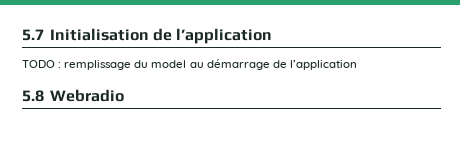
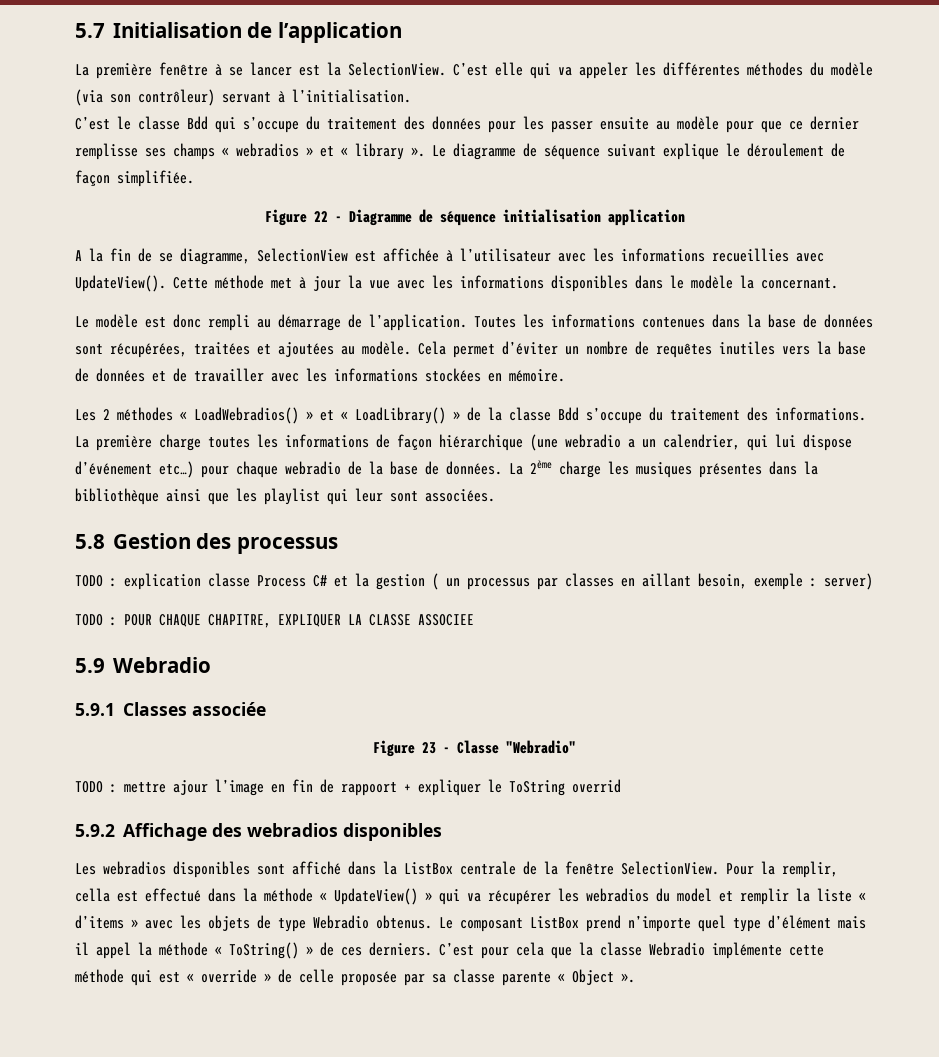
- TODO : remplissage du model au démarrage de l’application
- 5.8 Webradio
+ La première fenêtre à se lancer est la SelectionView. C’est elle qui va appeler les différentes méthodes du modèle (via son contrôleur) servant à l’initialisation.
+ C’est le classe Bdd qui s’occupe du traitement des données pour les passer ensuite au modèle pour que ce dernier remplisse ses champs « webradios » et « library ». Le diagramme de séquence suivant explique le déroulement de façon simplifiée.
+ Figure 22 - Diagramme de séquence initialisation application
+ A la fin de se diagramme, SelectionView est affichée à l’utilisateur avec les informations recueillies avec UpdateView(). Cette méthode met à jour la vue avec les informations disponibles dans le modèle la concernant.
+ Le modèle est donc rempli au démarrage de l’application. Toutes les informations contenues dans la base de données sont récupérées, traitées et ajoutées au modèle. Cela permet d’éviter un nombre de requêtes inutiles vers la base de données et de travailler avec les informations stockées en mémoire.
+ Les 2 méthodes « LoadWebradios() » et « LoadLibrary() » de la classe Bdd s’occupe du traitement des informations. La première charge toutes les informations de façon hiérarchique (une webradio a un calendrier, qui lui dispose d’événement etc…) pour chaque webradio de la base de données. La 2ème charge les musiques présentes dans la bibliothèque ainsi que les playlist qui leur sont associées.
+ 5.8 Gestion des processus
+ TODO : explication classe Process C# et la gestion ( un processus par classes en aillant besoin, exemple : server)
+ TODO : POUR CHAQUE CHAPITRE, EXPLIQUER LA CLASSE ASSOCIEE
+ 5.9 Webradio
+ 5.9.1 Classes associée
+ Figure 23 - Classe "Webradio"
+ TODO : mettre ajour l’image en fin de rappoort + expliquer le ToString overrid
+ 5.9.2 Affichage des webradios disponibles
+ Les webradios disponibles sont affiché dans la ListBox centrale de la fenêtre SelectionView. Pour la remplir, cella est effectué dans la méthode « UpdateView() » qui va récupérer les webradios du model et remplir la liste « d’items » avec les objets de type Webradio obtenus. Le composant ListBox prend n’importe quel type d’élément mais il appel la méthode « ToString() » de ces derniers. C’est pour cela que la classe Webradio implémente cette méthode qui est « override » de celle proposée par sa classe parente « Object ».

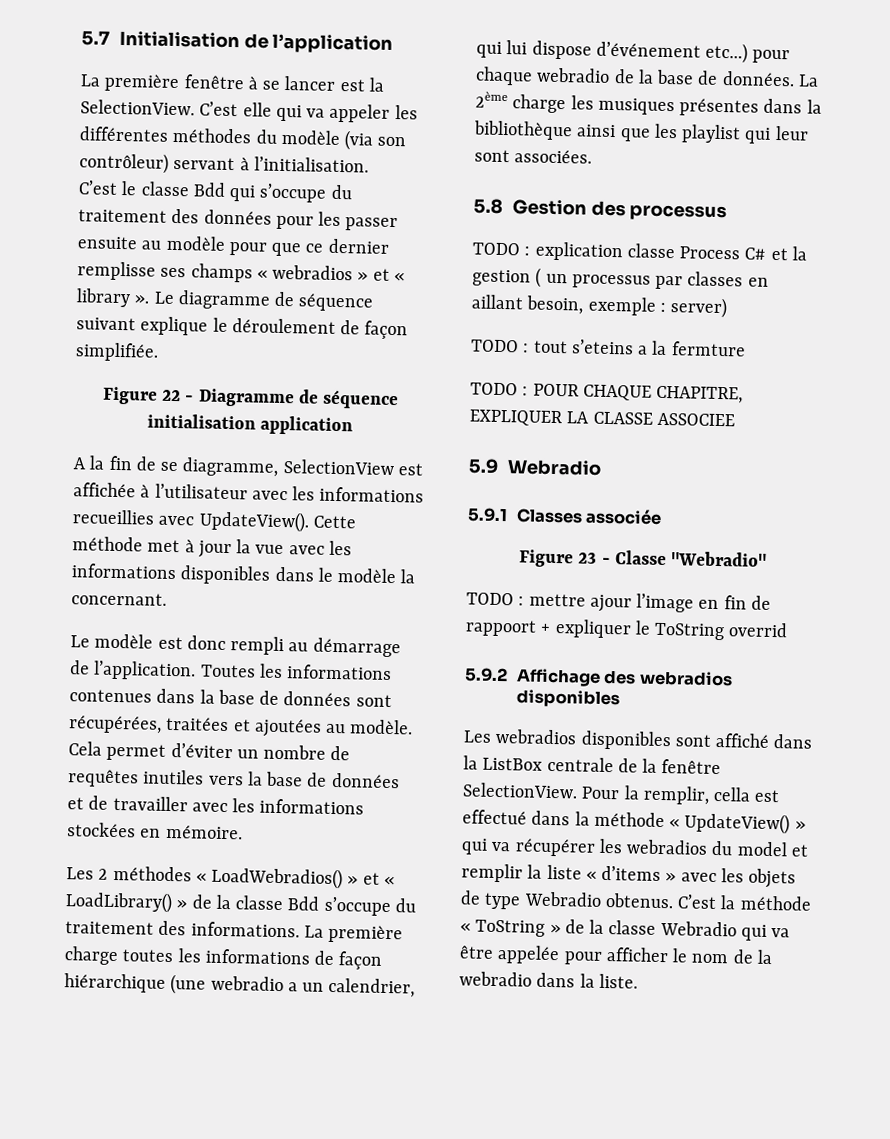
+ TODO : tout s’eteins a la fermture
- Le composant ListBox prend n’importe quel type d’élément mais il appel la méthode « ToString() » de ces derniers. C’est pour cela que la classe Webradio implémente cette méthode qui est « override » de celle proposée par sa classe parente « Object ».
+ C’est la méthode « ToString » de la classe Webradio qui va être appelée pour afficher le nom de la webradio dans la liste.

